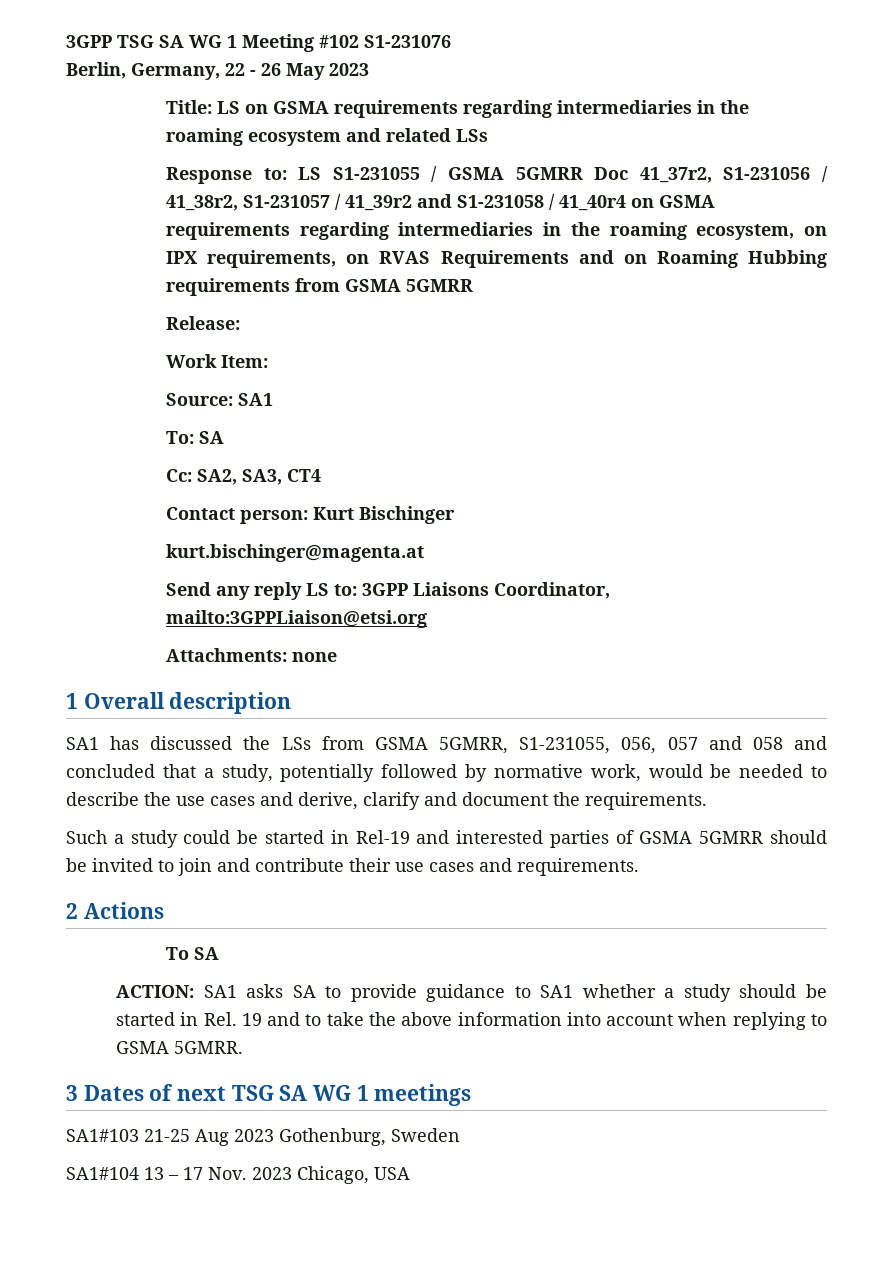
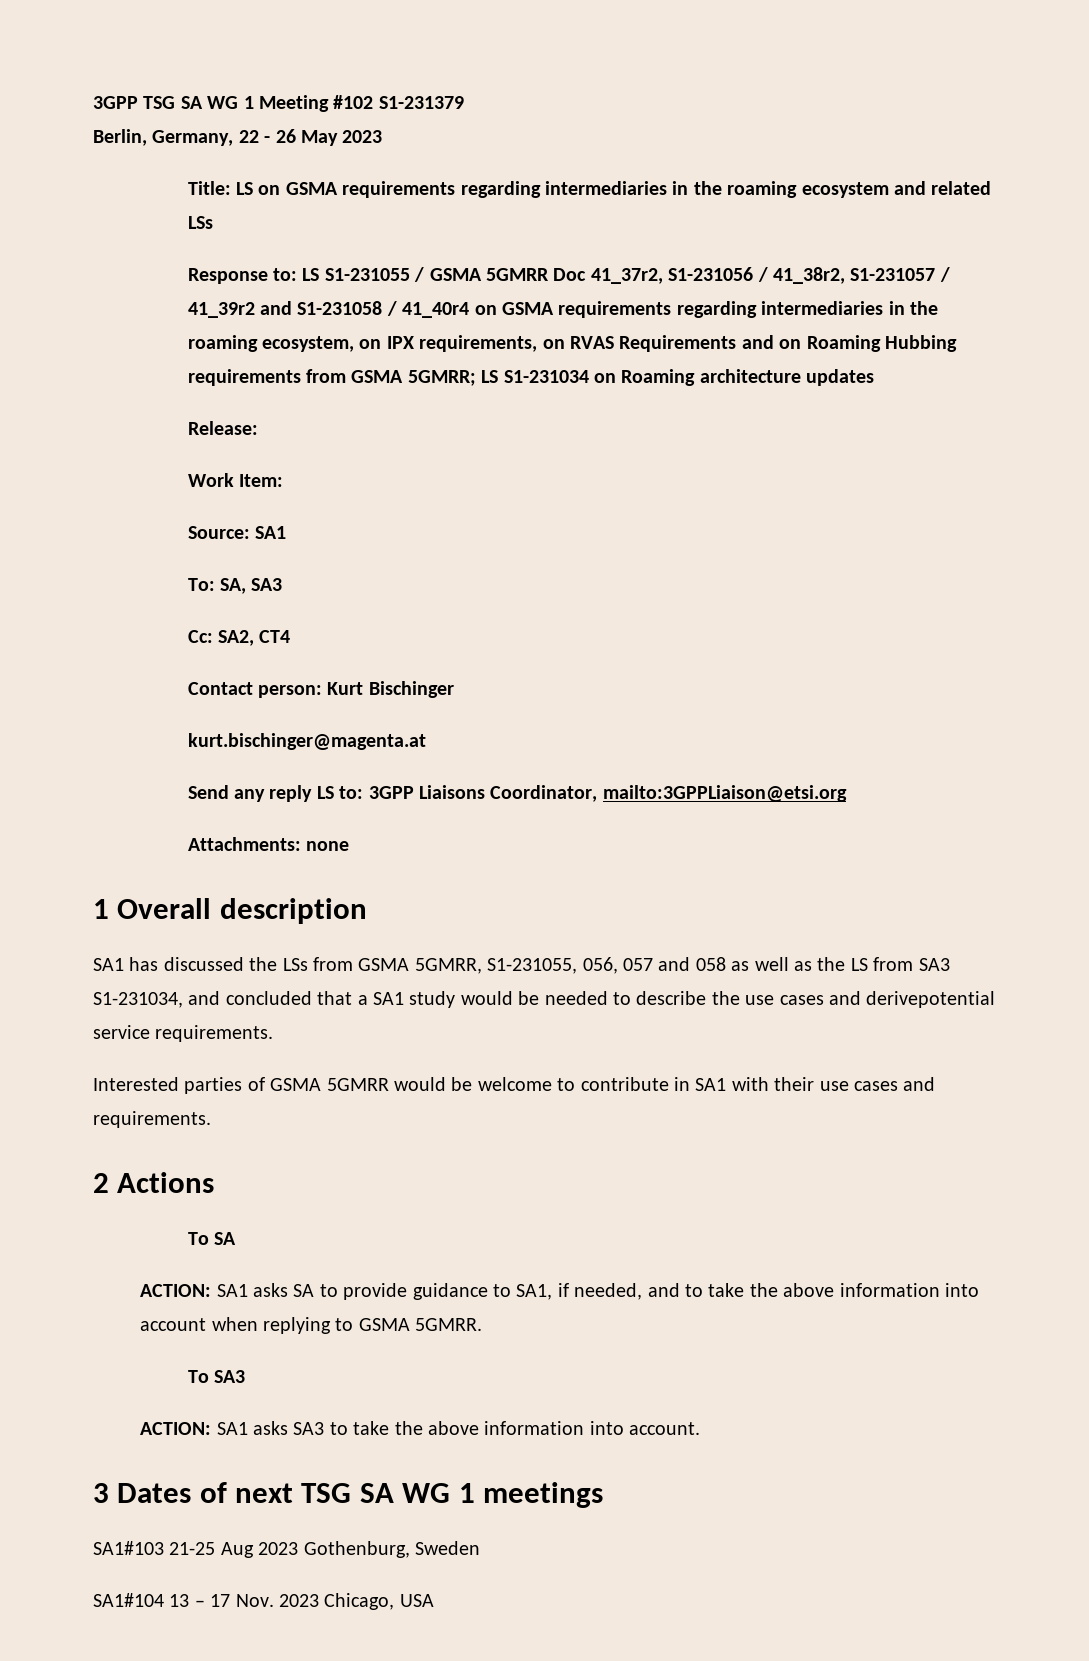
- 3GPP TSG SA WG 1 Meeting #102 S1-231076
+ 3GPP TSG SA WG 1 Meeting #102 S1-231379
- Response to: LS S1-231055 / GSMA 5GMRR Doc 41_37r2, S1-231056 / 41_38r2, S1-231057 / 41_39r2 and S1-231058 / 41_40r4 on GSMA requirements regarding intermediaries in the roaming ecosystem, on IPX requirements, on RVAS Requirements and on Roaming Hubbing requirements from GSMA 5GMRR
+ Response to: LS S1-231055 / GSMA 5GMRR Doc 41_37r2, S1-231056 / 41_38r2, S1-231057 / 41_39r2 and S1-231058 / 41_40r4 on GSMA requirements regarding intermediaries in the roaming ecosystem, on IPX requirements, on RVAS Requirements and on Roaming Hubbing requirements from GSMA 5GMRR; LS S1-231034 on Roaming architecture updates
- To: SA
+ To: SA, SA3
- Cc: SA2, SA3, CT4
+ Cc: SA2, CT4
- SA1 has discussed the LSs from GSMA 5GMRR, S1-231055, 056, 057 and 058 and concluded that a study, potentially followed by normative work, would be needed to describe the use cases and derive, clarify and document the requirements.
- Such a study could be started in Rel-19 and interested parties of GSMA 5GMRR should be invited to join and contribute their use cases and requirements.
+ SA1 has discussed the LSs from GSMA 5GMRR, S1-231055, 056, 057 and 058 as well as the LS from SA3 S1-231034, and concluded that a SA1 study would be needed to describe the use cases and derivepotential service requirements.
+ Interested parties of GSMA 5GMRR would be welcome to contribute in SA1 with their use cases and requirements.
- ACTION: SA1 asks SA to provide guidance to SA1 whether a study should be started in Rel. 19 and to take the above information into account when replying to GSMA 5GMRR.
+ ACTION: SA1 asks SA to provide guidance to SA1, if needed, and to take the above information into account when replying to GSMA 5GMRR.
+ To SA3
+ ACTION: SA1 asks SA3 to take the above information into account.

